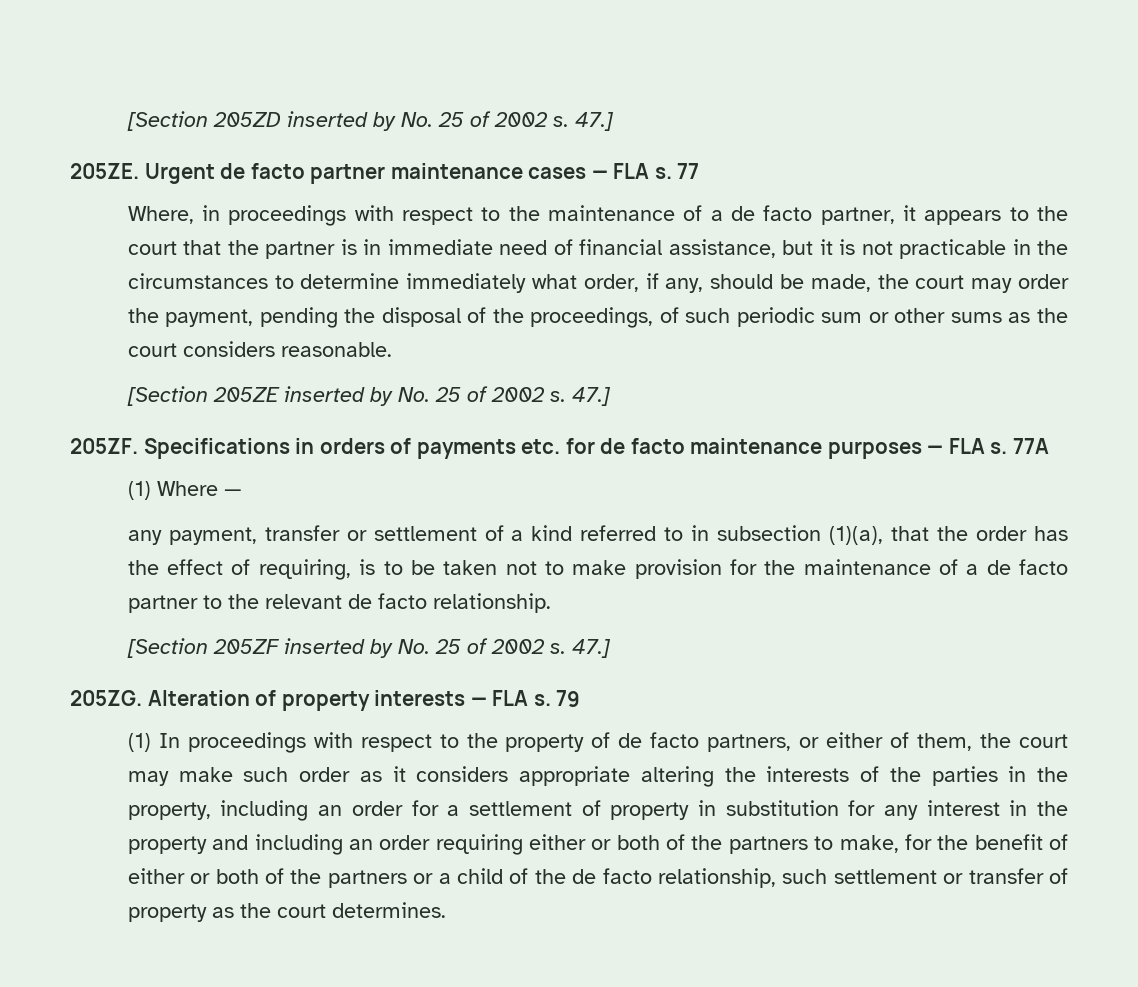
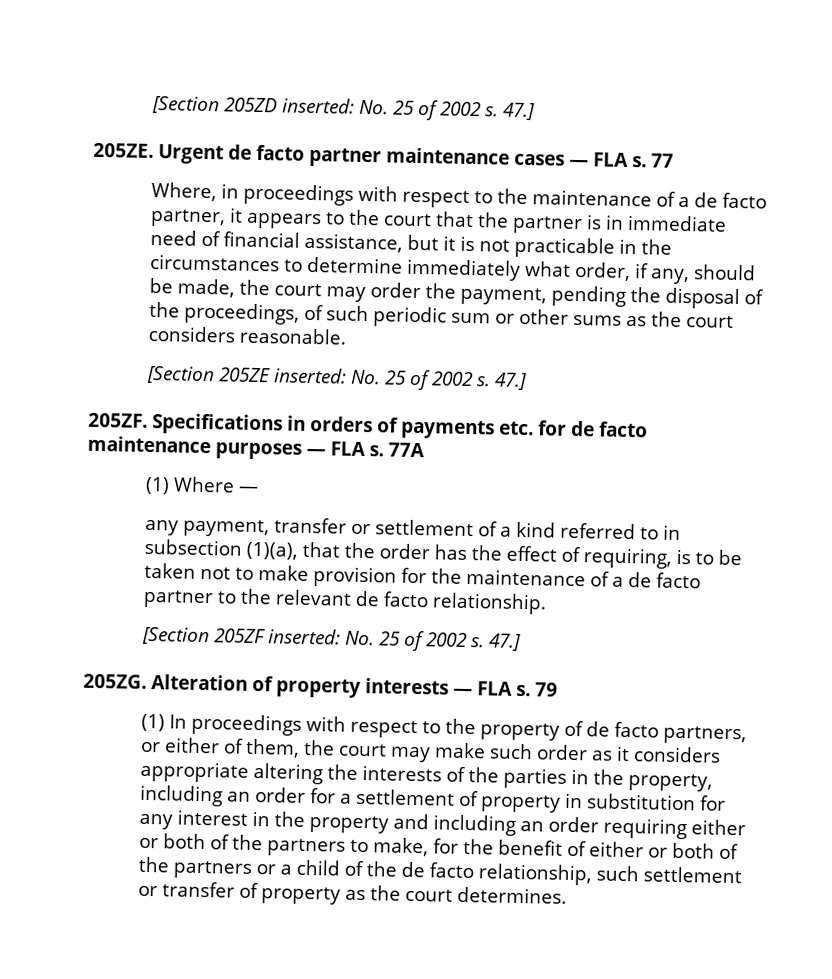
- [Section 205ZD inserted by No. 25 of 2002 s.
+ [Section 205ZD inserted: No. 25 of 2002 s.
- [Section 205ZE inserted by No. 25 of 2002 s.
+ [Section 205ZE inserted: No. 25 of 2002 s.
- [Section 205ZF inserted by No. 25 of 2002 s.
+ [Section 205ZF inserted: No. 25 of 2002 s.

